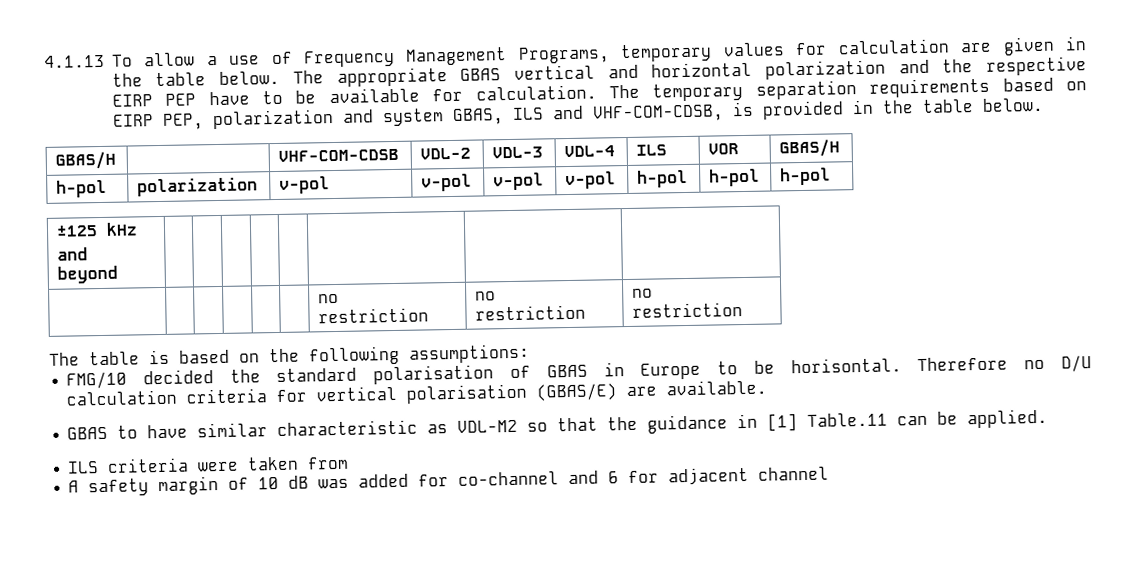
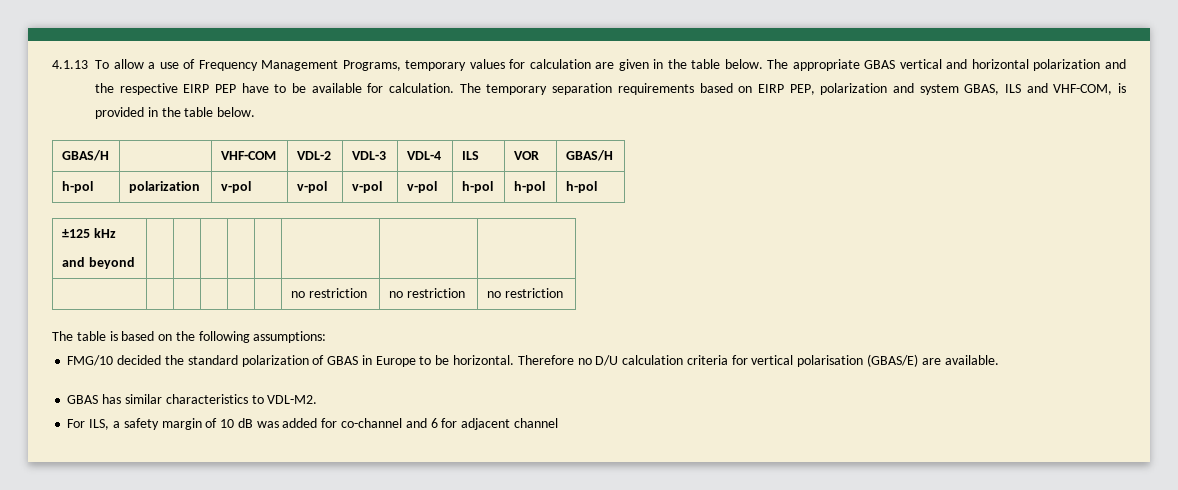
- The temporary separation requirements based on EIRP PEP, polarization and system GBAS, ILS and VHF-COM-CDSB, is provided in the table below.
+ The temporary separation requirements based on EIRP PEP, polarization and system GBAS, ILS and VHF-COM, is provided in the table below.
- GBAS/H | | VHF-COM-CDSB | VDL-2 | VDL-3 | VDL-4 | ILS | VOR | GBAS/H
+ GBAS/H | | VHF-COM | VDL-2 | VDL-3 | VDL-4 | ILS | VOR | GBAS/H
- FMG/10 decided the standard polarisation of GBAS in Europe to be horisontal.
+ FMG/10 decided the standard polarization of GBAS in Europe to be horizontal.
- GBAS to have similar characteristic as VDL-M2 so that the guidance in [1] Table.11 can be applied.
- ILS criteria were taken from
- A safety margin of 10 dB was added for co-channel and 6 for adjacent channel
+ GBAS has similar characteristics to VDL-M2.
+ For ILS, a safety margin of 10 dB was added for co-channel and 6 for adjacent channel

